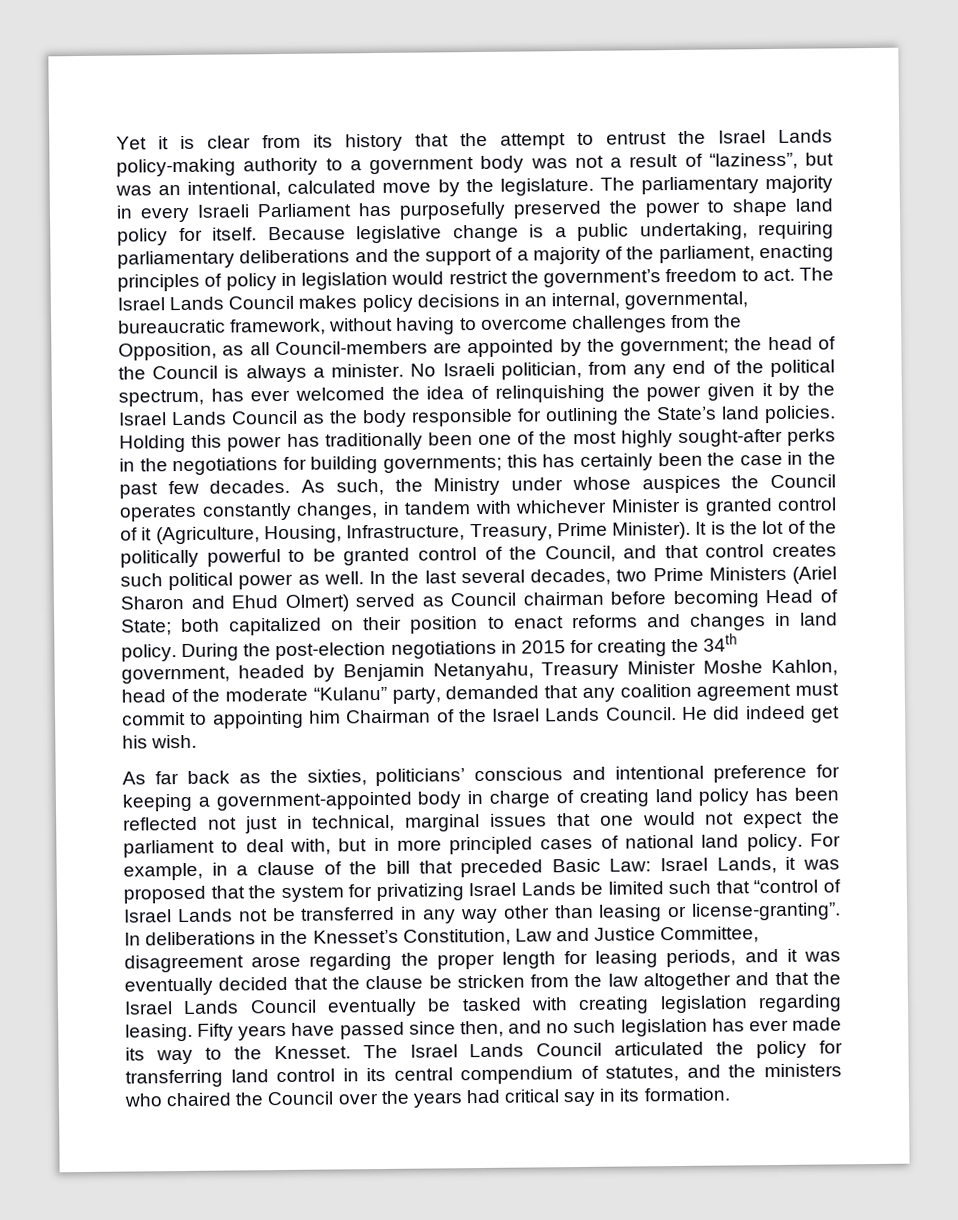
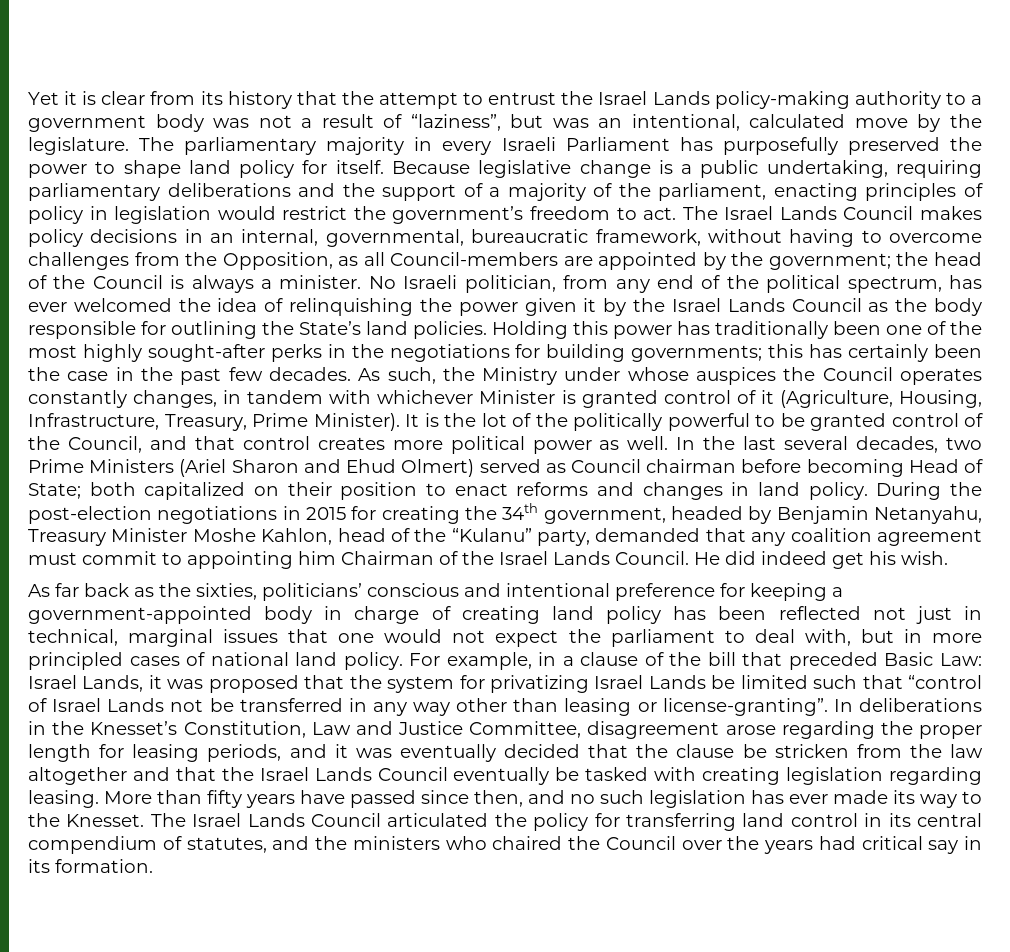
- It is the lot of the politically powerful to be granted control of the Council, and that control creates such political power as well.
+ It is the lot of the politically powerful to be granted control of the Council, and that control creates more political power as well.
- During the post-election negotiations in 2015 for creating the 34th government, headed by Benjamin Netanyahu, Treasury Minister Moshe Kahlon, head of the moderate “Kulanu” party, demanded that any coalition agreement must commit to appointing him Chairman of the Israel Lands Council.
+ During the post-election negotiations in 2015 for creating the 34th government, headed by Benjamin Netanyahu, Treasury Minister Moshe Kahlon, head of the “Kulanu” party, demanded that any coalition agreement must commit to appointing him Chairman of the Israel Lands Council.
- Fifty years have passed since then, and no such legislation has ever made its way to the Knesset.
+ More than fifty years have passed since then, and no such legislation has ever made its way to the Knesset.

